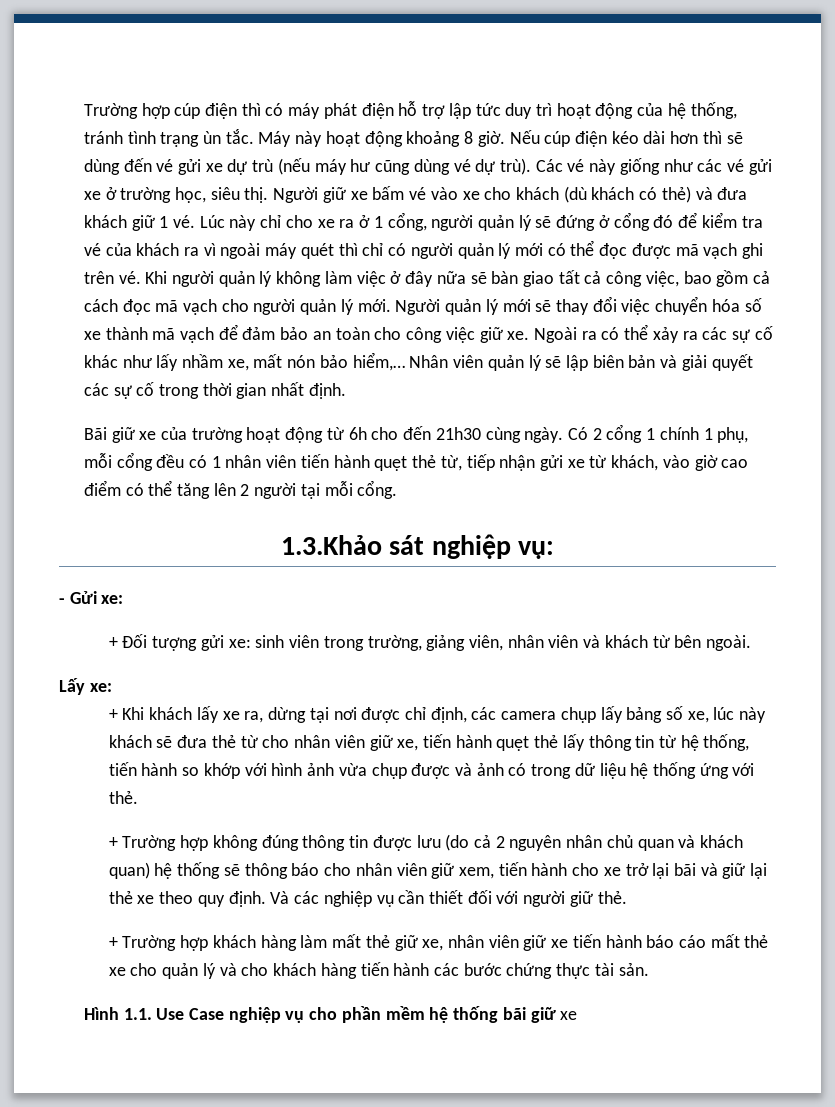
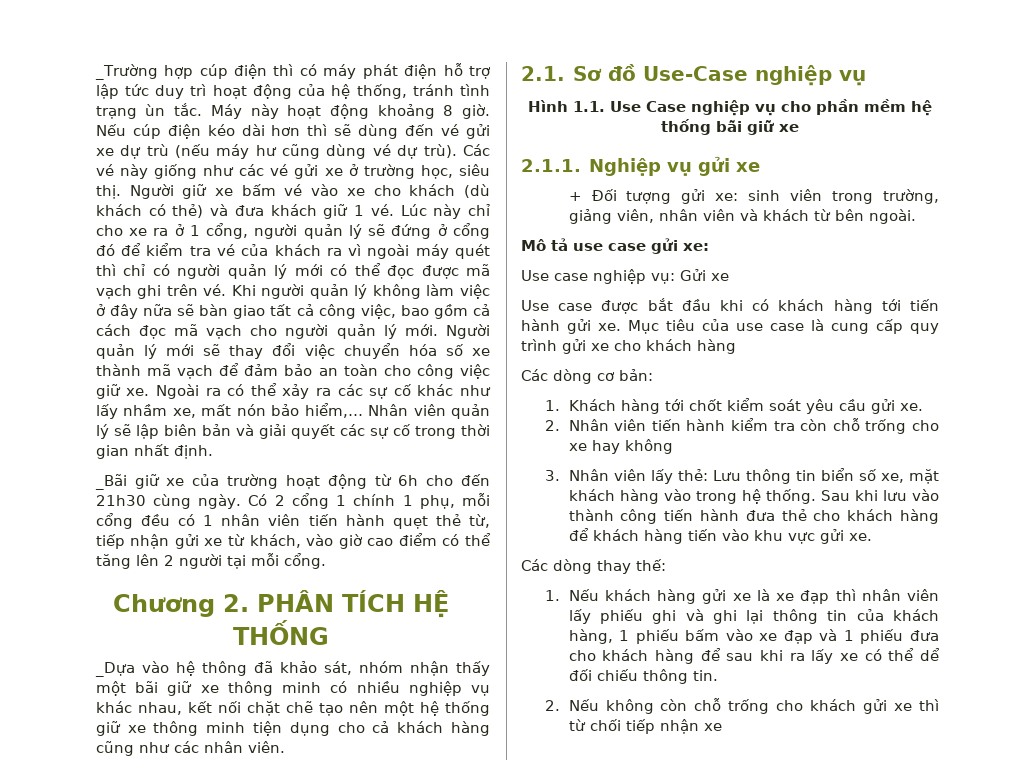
- Trường hợp cúp điện thì có máy phát điện hỗ trợ lập tức duy trì hoạt động của hệ thống, tránh tình trạng ùn tắc.
+ _Trường hợp cúp điện thì có máy phát điện hỗ trợ lập tức duy trì hoạt động của hệ thống, tránh tình trạng ùn tắc.
- Bãi giữ xe của trường hoạt động từ 6h cho đến 21h30 cùng ngày.
+ _Bãi giữ xe của trường hoạt động từ 6h cho đến 21h30 cùng ngày.
- 1.3.Khảo sát nghiệp vụ:
- - Gửi xe:
+ Chương 2. PHÂN TÍCH HỆ THỐNG
+ _Dựa vào hệ thông đã khảo sát, nhóm nhận thấy một bãi giữ xe thông minh có nhiều nghiệp vụ khác nhau, kết nối chặt chẽ tạo nên một hệ thống giữ xe thông minh tiện dụng cho cả khách hàng cũng như các nhân viên.
+ 2.1. Sơ đồ Use-Case nghiệp vụ
+ Hình 1.1. Use Case nghiệp vụ cho phần mềm hệ thống bãi giữ xe
+ 2.1.1. Nghiệp vụ gửi xe
- Lấy xe:
- + Khi khách lấy xe ra, dừng tại nơi được chỉ định, các camera chụp lấy bảng số xe, lúc này khách sẽ đưa thẻ từ cho nhân viên giữ xe, tiến hành quẹt thẻ lấy thông tin từ hệ thống, tiến hành so khớp với hình ảnh vừa chụp được và ảnh có trong dữ liệu hệ thống ứng với thẻ.
- + Trường hợp không đúng thông tin được lưu (do cả 2 nguyên nhân chủ quan và khách quan) hệ thống sẽ thông báo cho nhân viên giữ xem, tiến hành cho xe trở lại bãi và giữ lại thẻ xe theo quy định. Và các nghiệp vụ cần thiết đối với người giữ thẻ.
- + Trường hợp khách hàng làm mất thẻ giữ xe, nhân viên giữ xe tiến hành báo cáo mất thẻ xe cho quản lý và cho khách hàng tiến hành các bước chứng thực tài sản.
- Hình 1.1. Use Case nghiệp vụ cho phần mềm hệ thống bãi giữ xe
+ Mô tả use case gửi xe:
+ Use case nghiệp vụ: Gửi xe
+ Use case được bắt đầu khi có khách hàng tới tiến hành gửi xe. Mục tiêu của use case là cung cấp quy trình gửi xe cho khách hàng
+ Các dòng cơ bản:
+ 1. Khách hàng tới chốt kiểm soát yêu cầu gửi xe.
+ 2. Nhân viên tiến hành kiểm tra còn chỗ trống cho xe hay không
+ 3. Nhân viên lấy thẻ: Lưu thông tin biển số xe, mặt khách hàng vào trong hệ thống. Sau khi lưu vào thành công tiến hành đưa thẻ cho khách hàng để khách hàng tiến vào khu vực gửi xe.
+ Các dòng thay thế:
+ 1. Nếu khách hàng gửi xe là xe đạp thì nhân viên lấy phiếu ghi và ghi lại thông tin của khách hàng, 1 phiếu bấm vào xe đạp và 1 phiếu đưa cho khách hàng để sau khi ra lấy xe có thể dể đối chiếu thông tin.
+ 2. Nếu không còn chỗ trống cho khách gửi xe thì từ chối tiếp nhận xe

